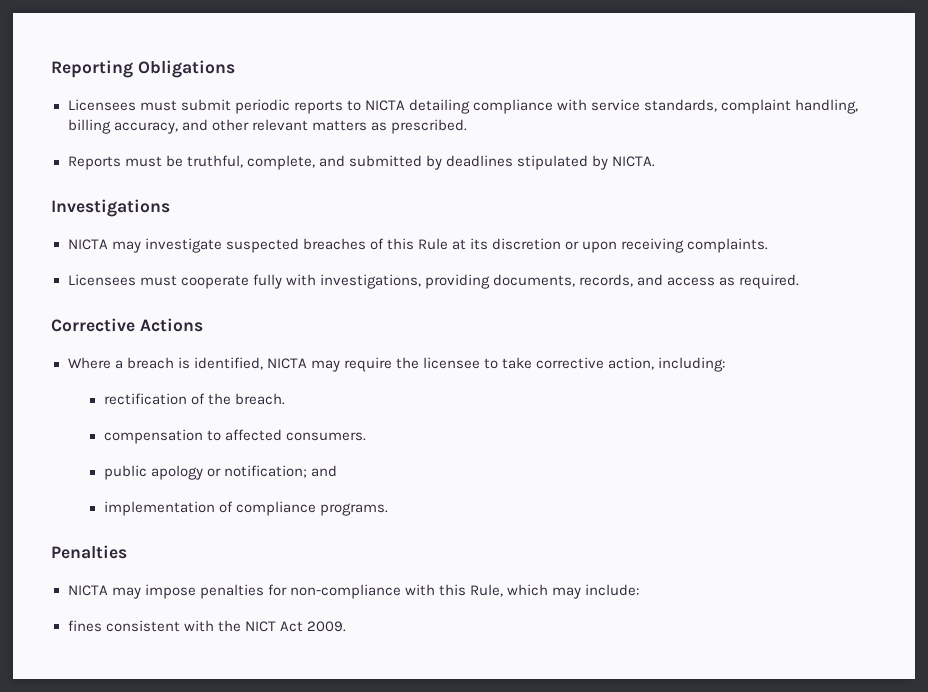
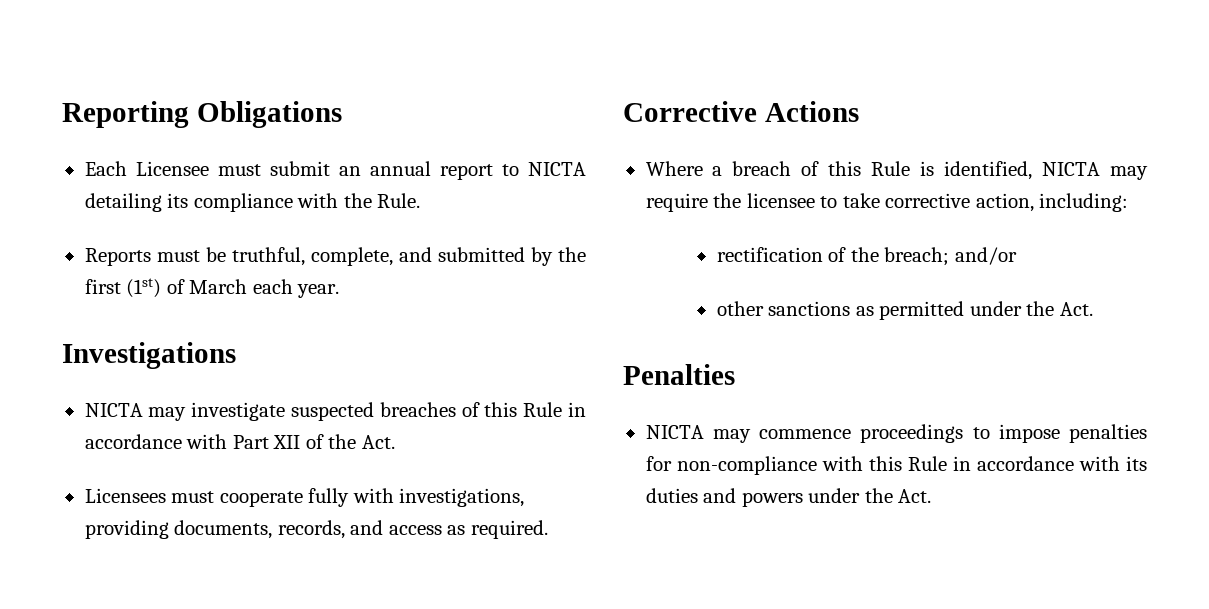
- Licensees must submit periodic reports to NICTA detailing compliance with service standards, complaint handling, billing accuracy, and other relevant matters as prescribed.
+ Each Licensee must submit an annual report to NICTA detailing its compliance with the Rule.
- Reports must be truthful, complete, and submitted by deadlines stipulated by NICTA.
+ Reports must be truthful, complete, and submitted by the first (1st) of March each year.
- NICTA may investigate suspected breaches of this Rule at its discretion or upon receiving complaints.
+ NICTA may investigate suspected breaches of this Rule in accordance with Part XII of the Act.
- Where a breach is identified, NICTA may require the licensee to take corrective action, including:
+ Where a breach of this Rule is identified, NICTA may require the licensee to take corrective action, including:
- rectification of the breach.
- compensation to affected consumers.
- public apology or notification; and
- implementation of compliance programs.
+ rectification of the breach; and/or
+ other sanctions as permitted under the Act.
- NICTA may impose penalties for non-compliance with this Rule, which may include:
- fines consistent with the NICT Act 2009.
+ NICTA may commence proceedings to impose penalties for non-compliance with this Rule in accordance with its duties and powers under the Act.

